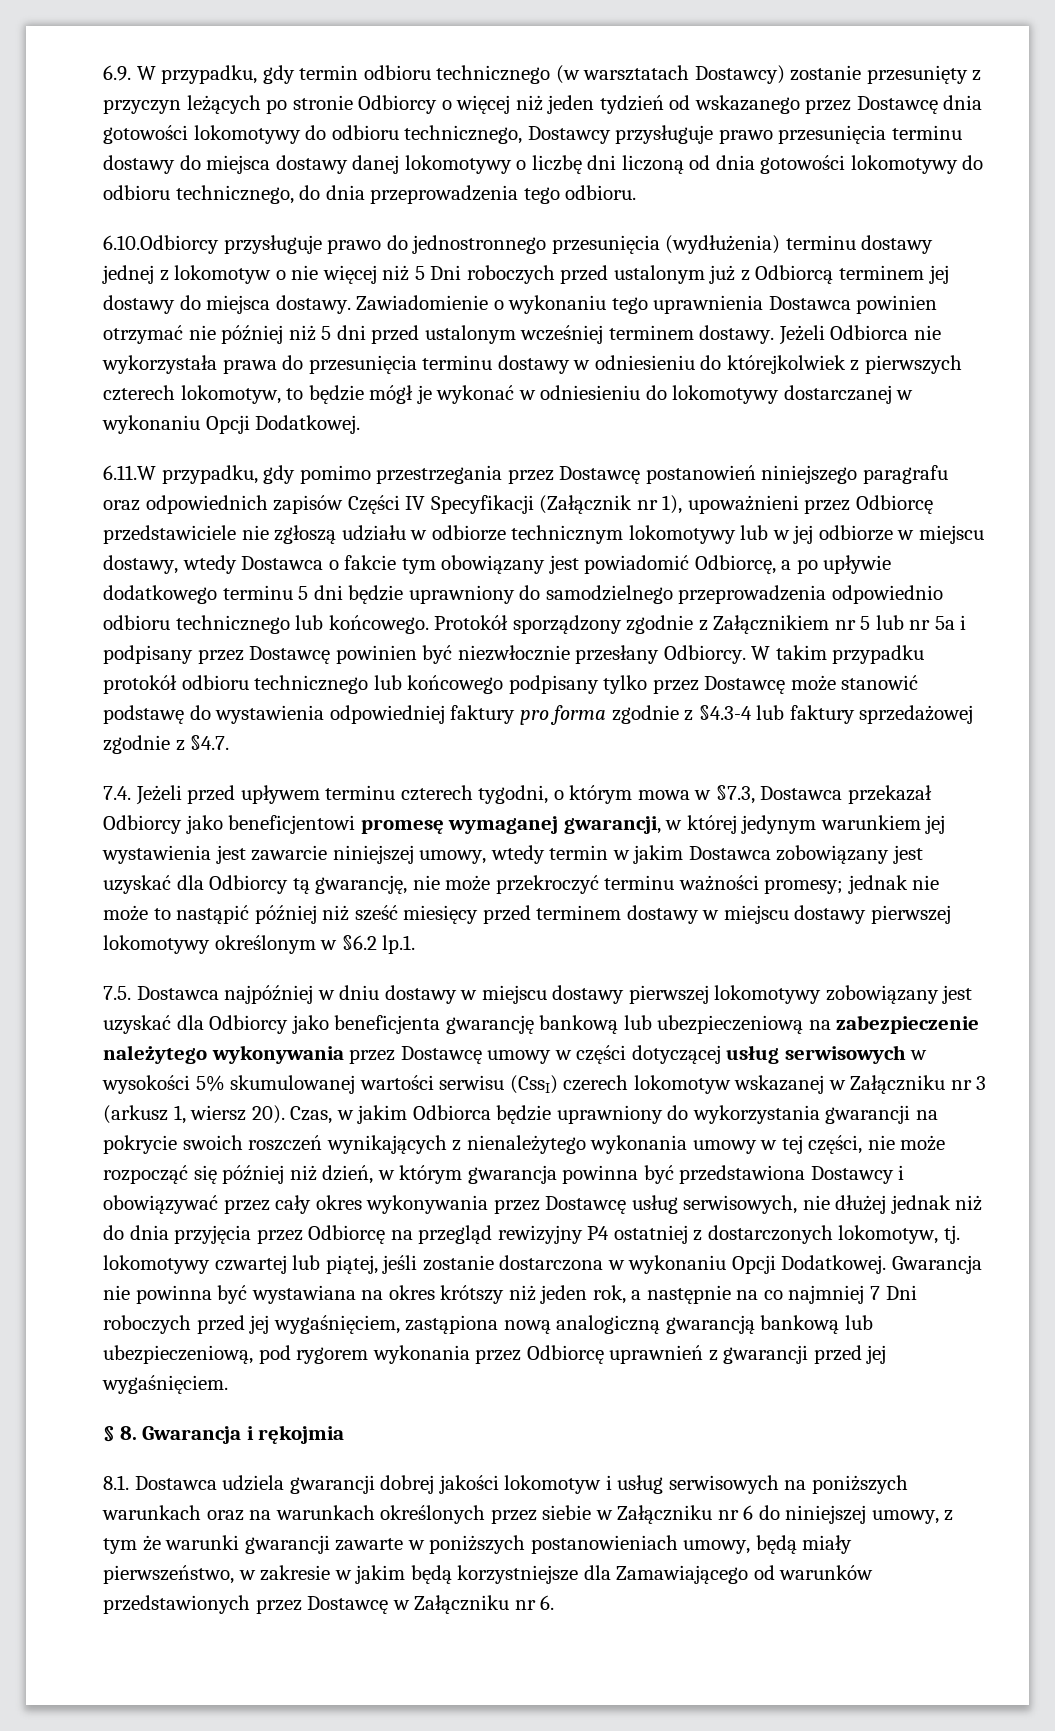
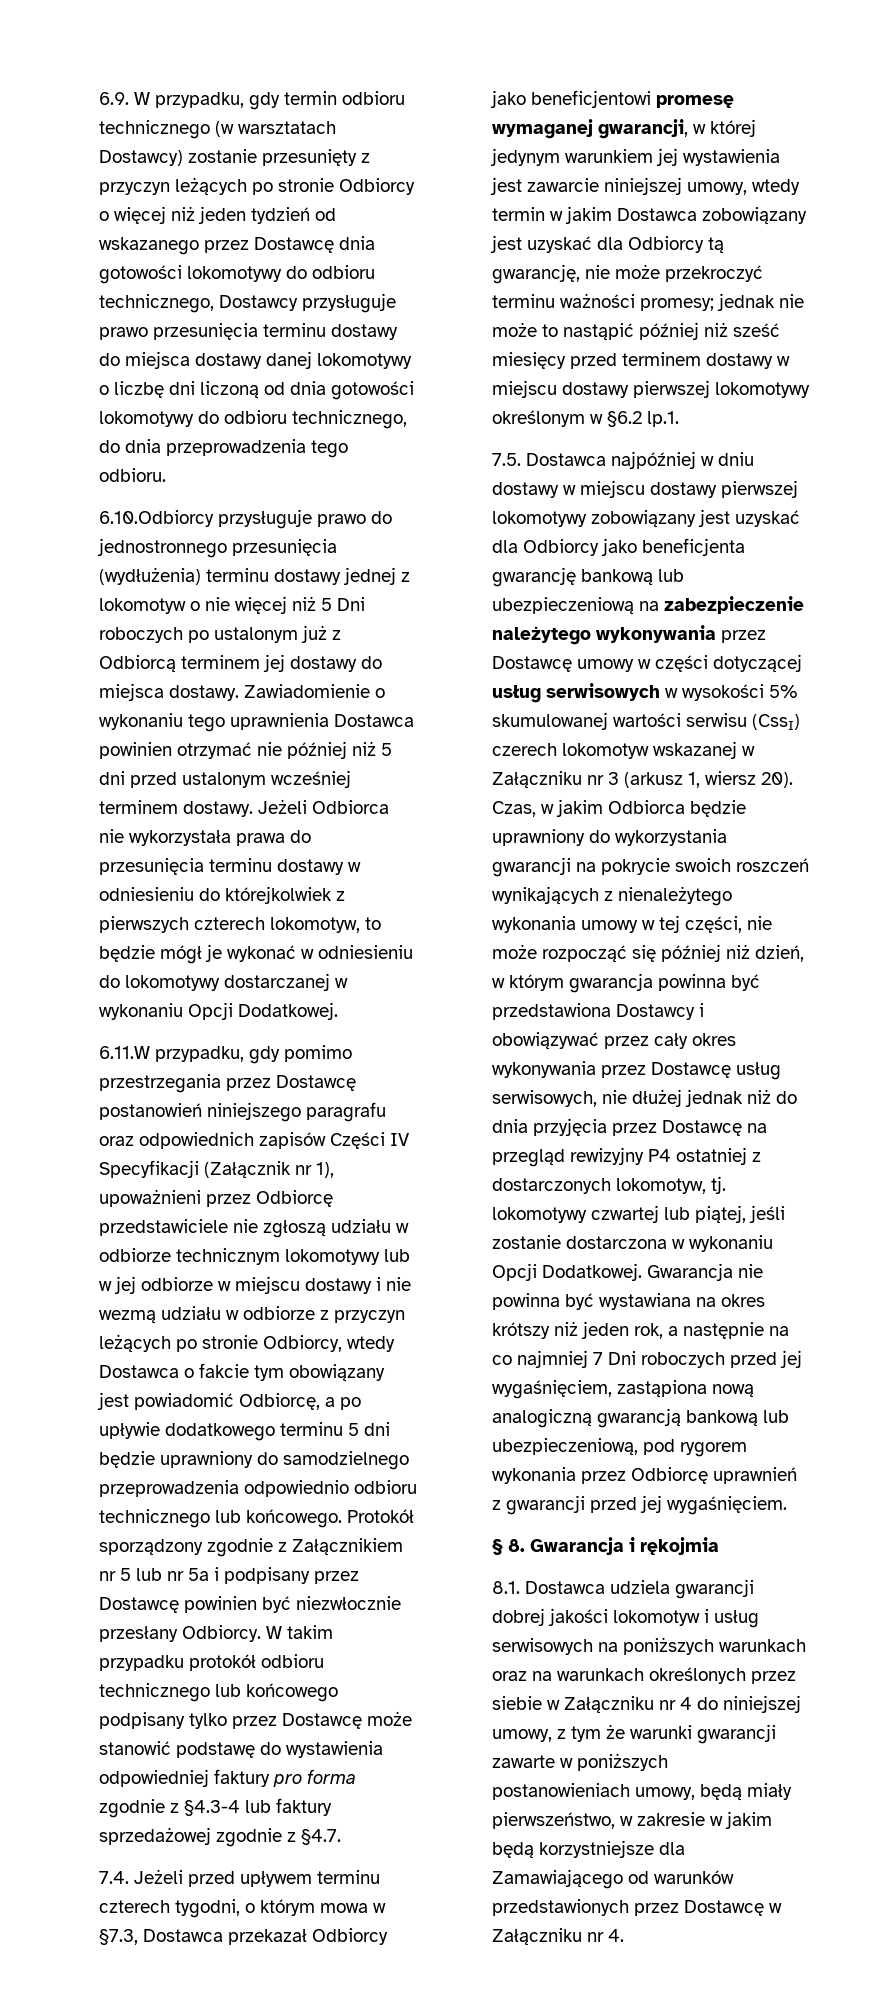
- 6.10.Odbiorcy przysługuje prawo do jednostronnego przesunięcia (wydłużenia) terminu dostawy jednej z lokomotyw o nie więcej niż 5 Dni roboczych przed ustalonym już z Odbiorcą terminem jej dostawy do miejsca dostawy.
+ 6.10.Odbiorcy przysługuje prawo do jednostronnego przesunięcia (wydłużenia) terminu dostawy jednej z lokomotyw o nie więcej niż 5 Dni roboczych po ustalonym już z Odbiorcą terminem jej dostawy do miejsca dostawy.
- 6.11.W przypadku, gdy pomimo przestrzegania przez Dostawcę postanowień niniejszego paragrafu oraz odpowiednich zapisów Części IV Specyfikacji (Załącznik nr 1), upoważnieni przez Odbiorcę przedstawiciele nie zgłoszą udziału w odbiorze technicznym lokomotywy lub w jej odbiorze w miejscu dostawy, wtedy Dostawca o fakcie tym obowiązany jest powiadomić Odbiorcę, a po upływie dodatkowego terminu 5 dni będzie uprawniony do samodzielnego przeprowadzenia odpowiednio odbioru technicznego lub końcowego.
+ 6.11.W przypadku, gdy pomimo przestrzegania przez Dostawcę postanowień niniejszego paragrafu oraz odpowiednich zapisów Części IV Specyfikacji (Załącznik nr 1), upoważnieni przez Odbiorcę przedstawiciele nie zgłoszą udziału w odbiorze technicznym lokomotywy lub w jej odbiorze w miejscu dostawy i nie wezmą udziału w odbiorze z przyczyn leżących po stronie Odbiorcy, wtedy Dostawca o fakcie tym obowiązany jest powiadomić Odbiorcę, a po upływie dodatkowego terminu 5 dni będzie uprawniony do samodzielnego przeprowadzenia odpowiednio odbioru technicznego lub końcowego.
- Czas, w jakim Odbiorca będzie uprawniony do wykorzystania gwarancji na pokrycie swoich roszczeń wynikających z nienależytego wykonania umowy w tej części, nie może rozpocząć się później niż dzień, w którym gwarancja powinna być przedstawiona Dostawcy i obowiązywać przez cały okres wykonywania przez Dostawcę usług serwisowych, nie dłużej jednak niż do dnia przyjęcia przez Odbiorcę na przegląd rewizyjny P4 ostatniej z dostarczonych lokomotyw, tj. lokomotywy czwartej lub piątej, jeśli zostanie dostarczona w wykonaniu Opcji Dodatkowej.
+ Czas, w jakim Odbiorca będzie uprawniony do wykorzystania gwarancji na pokrycie swoich roszczeń wynikających z nienależytego wykonania umowy w tej części, nie może rozpocząć się później niż dzień, w którym gwarancja powinna być przedstawiona Dostawcy i obowiązywać przez cały okres wykonywania przez Dostawcę usług serwisowych, nie dłużej jednak niż do dnia przyjęcia przez Dostawcę na przegląd rewizyjny P4 ostatniej z dostarczonych lokomotyw, tj. lokomotywy czwartej lub piątej, jeśli zostanie dostarczona w wykonaniu Opcji Dodatkowej.
- 8.1. Dostawca udziela gwarancji dobrej jakości lokomotyw i usług serwisowych na poniższych warunkach oraz na warunkach określonych przez siebie w Załączniku nr 6 do niniejszej umowy, z tym że warunki gwarancji zawarte w poniższych postanowieniach umowy, będą miały pierwszeństwo, w zakresie w jakim będą korzystniejsze dla Zamawiającego od warunków przedstawionych przez Dostawcę w Załączniku nr 6.
+ 8.1. Dostawca udziela gwarancji dobrej jakości lokomotyw i usług serwisowych na poniższych warunkach oraz na warunkach określonych przez siebie w Załączniku nr 4 do niniejszej umowy, z tym że warunki gwarancji zawarte w poniższych postanowieniach umowy, będą miały pierwszeństwo, w zakresie w jakim będą korzystniejsze dla Zamawiającego od warunków przedstawionych przez Dostawcę w Załączniku nr 4.

